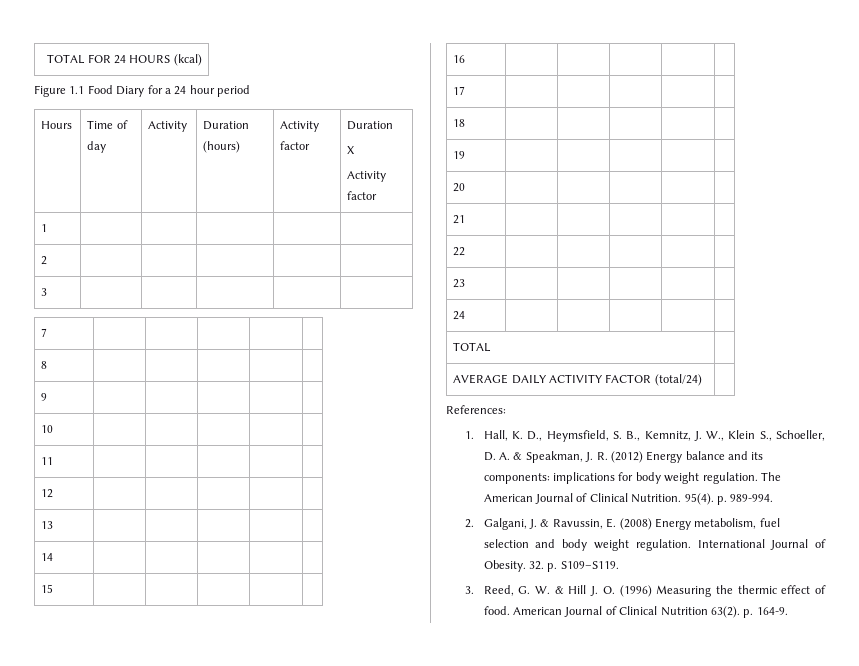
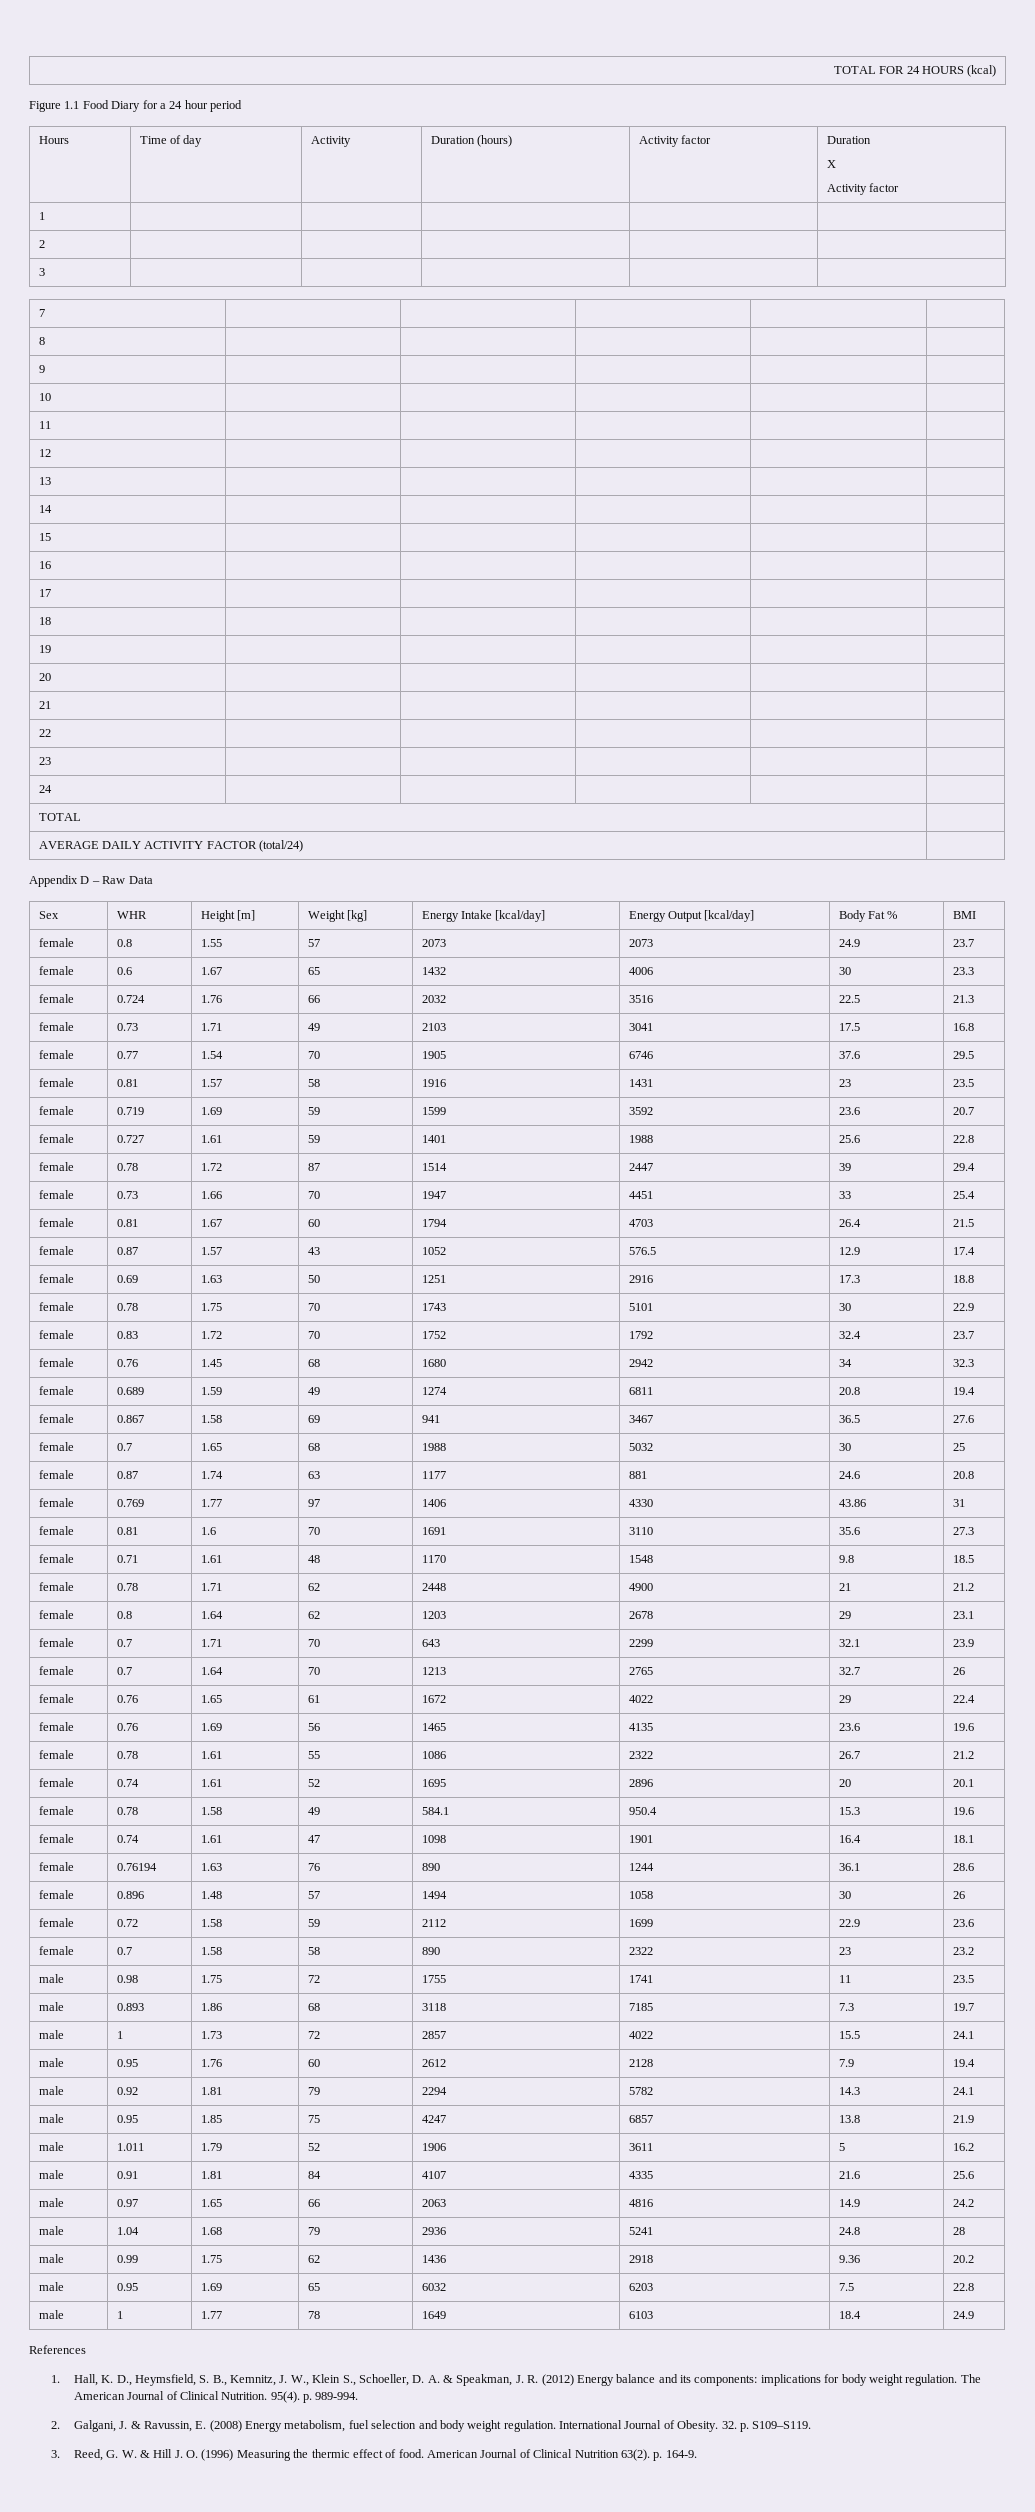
- References:
+ Appendix D – Raw Data
+ Sex | WHR | Height [m] | Weight [kg] | Energy Intake [kcal/day] | Energy Output [kcal/day] | Body Fat % | BMI
+ female | 0.8 | 1.55 | 57 | 2073 | 2073 | 24.9 | 23.7
+ female | 0.6 | 1.67 | 65 | 1432 | 4006 | 30 | 23.3
+ female | 0.724 | 1.76 | 66 | 2032 | 3516 | 22.5 | 21.3
+ female | 0.73 | 1.71 | 49 | 2103 | 3041 | 17.5 | 16.8
+ female | 0.77 | 1.54 | 70 | 1905 | 6746 | 37.6 | 29.5
+ female | 0.81 | 1.57 | 58 | 1916 | 1431 | 23 | 23.5
+ female | 0.719 | 1.69 | 59 | 1599 | 3592 | 23.6 | 20.7
+ female | 0.727 | 1.61 | 59 | 1401 | 1988 | 25.6 | 22.8
+ female | 0.78 | 1.72 | 87 | 1514 | 2447 | 39 | 29.4
+ female | 0.73 | 1.66 | 70 | 1947 | 4451 | 33 | 25.4
+ female | 0.81 | 1.67 | 60 | 1794 | 4703 | 26.4 | 21.5
+ female | 0.87 | 1.57 | 43 | 1052 | 576.5 | 12.9 | 17.4
+ female | 0.69 | 1.63 | 50 | 1251 | 2916 | 17.3 | 18.8
+ female | 0.78 | 1.75 | 70 | 1743 | 5101 | 30 | 22.9
+ female | 0.83 | 1.72 | 70 | 1752 | 1792 | 32.4 | 23.7
+ female | 0.76 | 1.45 | 68 | 1680 | 2942 | 34 | 32.3
+ female | 0.689 | 1.59 | 49 | 1274 | 6811 | 20.8 | 19.4
+ female | 0.867 | 1.58 | 69 | 941 | 3467 | 36.5 | 27.6
+ female | 0.7 | 1.65 | 68 | 1988 | 5032 | 30 | 25
+ female | 0.87 | 1.74 | 63 | 1177 | 881 | 24.6 | 20.8
+ female | 0.769 | 1.77 | 97 | 1406 | 4330 | 43.86 | 31
+ female | 0.81 | 1.6 | 70 | 1691 | 3110 | 35.6 | 27.3
+ female | 0.71 | 1.61 | 48 | 1170 | 1548 | 9.8 | 18.5
+ female | 0.78 | 1.71 | 62 | 2448 | 4900 | 21 | 21.2
+ female | 0.8 | 1.64 | 62 | 1203 | 2678 | 29 | 23.1
+ female | 0.7 | 1.71 | 70 | 643 | 2299 | 32.1 | 23.9
+ female | 0.7 | 1.64 | 70 | 1213 | 2765 | 32.7 | 26
+ female | 0.76 | 1.65 | 61 | 1672 | 4022 | 29 | 22.4
+ female | 0.76 | 1.69 | 56 | 1465 | 4135 | 23.6 | 19.6
+ female | 0.78 | 1.61 | 55 | 1086 | 2322 | 26.7 | 21.2
+ female | 0.74 | 1.61 | 52 | 1695 | 2896 | 20 | 20.1
+ female | 0.78 | 1.58 | 49 | 584.1 | 950.4 | 15.3 | 19.6
+ female | 0.74 | 1.61 | 47 | 1098 | 1901 | 16.4 | 18.1
+ female | 0.76194 | 1.63 | 76 | 890 | 1244 | 36.1 | 28.6
+ female | 0.896 | 1.48 | 57 | 1494 | 1058 | 30 | 26
+ female | 0.72 | 1.58 | 59 | 2112 | 1699 | 22.9 | 23.6
+ female | 0.7 | 1.58 | 58 | 890 | 2322 | 23 | 23.2
+ male | 0.98 | 1.75 | 72 | 1755 | 1741 | 11 | 23.5
+ male | 0.893 | 1.86 | 68 | 3118 | 7185 | 7.3 | 19.7
+ male | 1 | 1.73 | 72 | 2857 | 4022 | 15.5 | 24.1
+ male | 0.95 | 1.76 | 60 | 2612 | 2128 | 7.9 | 19.4
+ male | 0.92 | 1.81 | 79 | 2294 | 5782 | 14.3 | 24.1
+ male | 0.95 | 1.85 | 75 | 4247 | 6857 | 13.8 | 21.9
+ male | 1.011 | 1.79 | 52 | 1906 | 3611 | 5 | 16.2
+ male | 0.91 | 1.81 | 84 | 4107 | 4335 | 21.6 | 25.6
+ male | 0.97 | 1.65 | 66 | 2063 | 4816 | 14.9 | 24.2
+ male | 1.04 | 1.68 | 79 | 2936 | 5241 | 24.8 | 28
+ male | 0.99 | 1.75 | 62 | 1436 | 2918 | 9.36 | 20.2
+ male | 0.95 | 1.69 | 65 | 6032 | 6203 | 7.5 | 22.8
+ male | 1 | 1.77 | 78 | 1649 | 6103 | 18.4 | 24.9
+ References

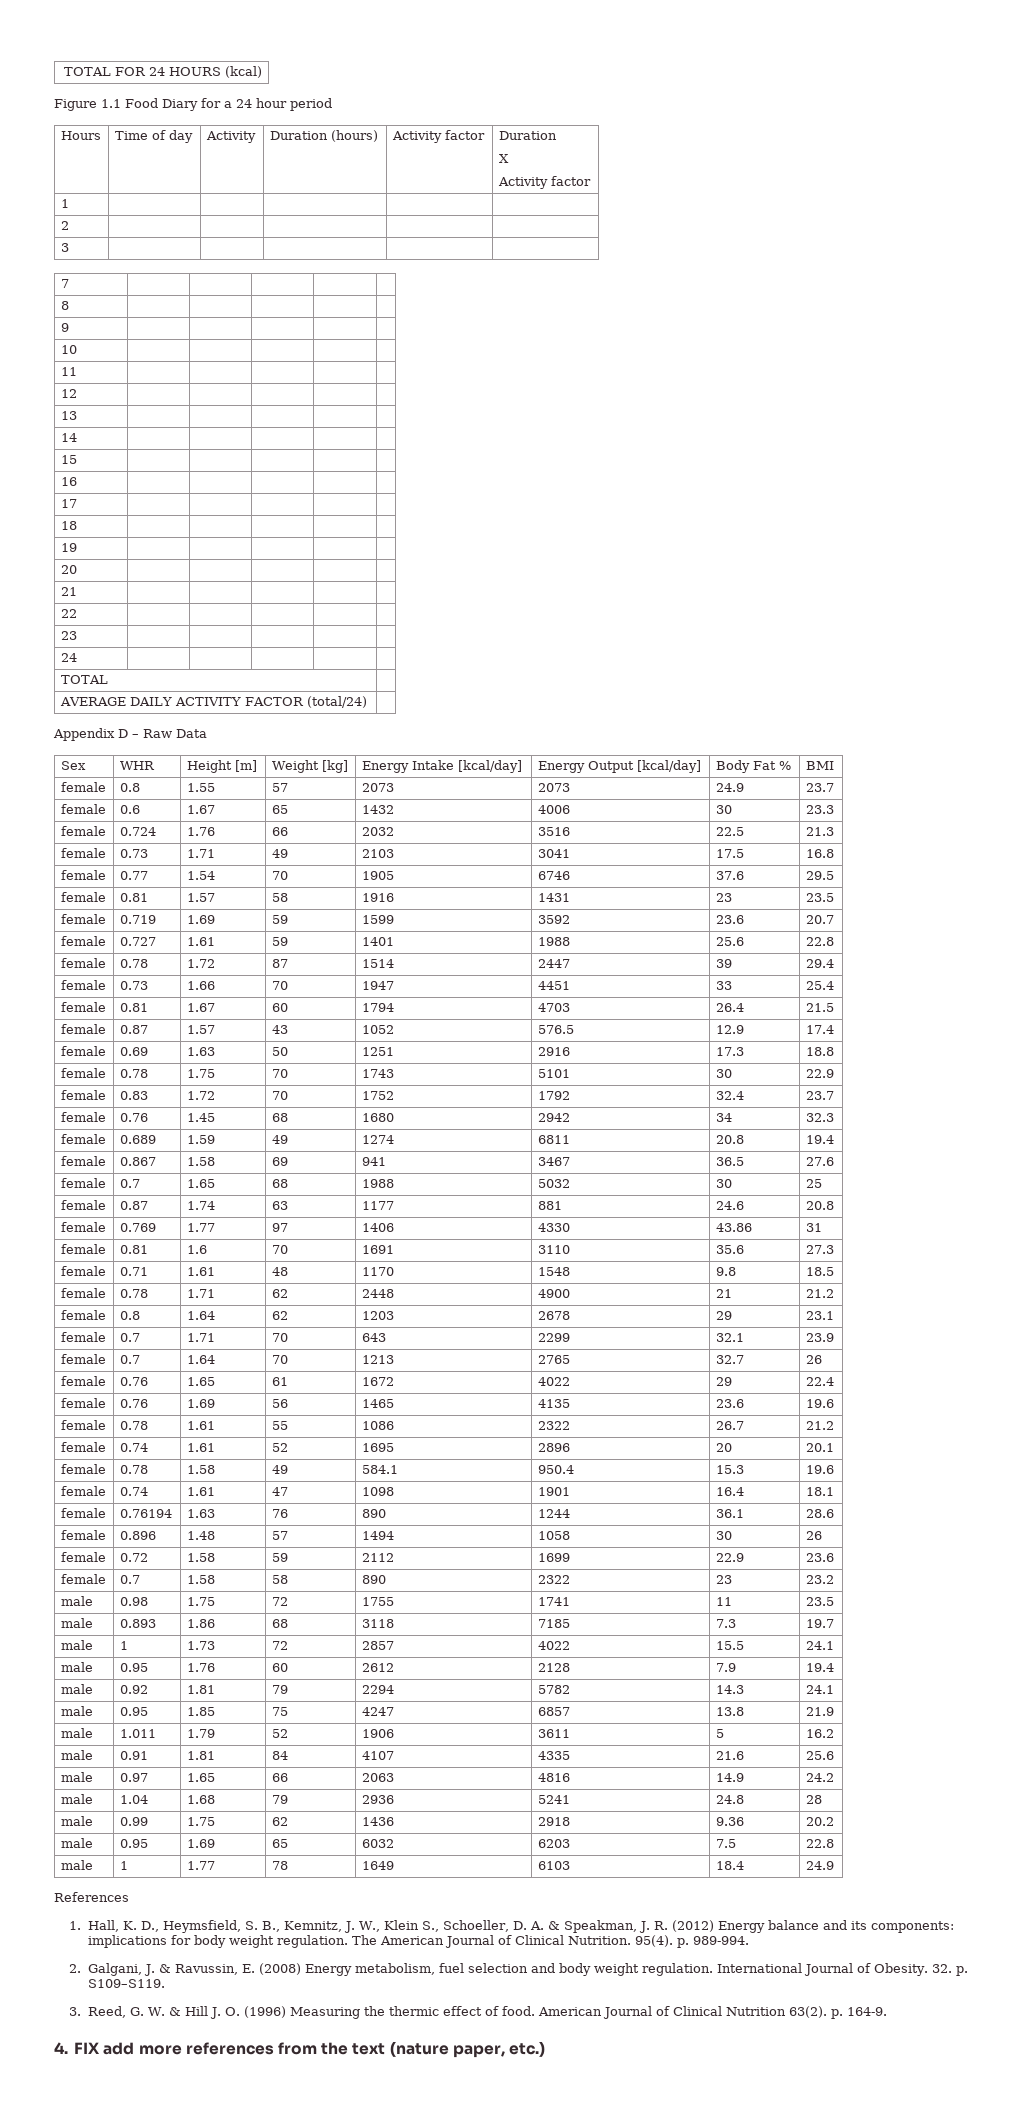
+ 4. FIX add more references from the text (nature paper, etc.)

